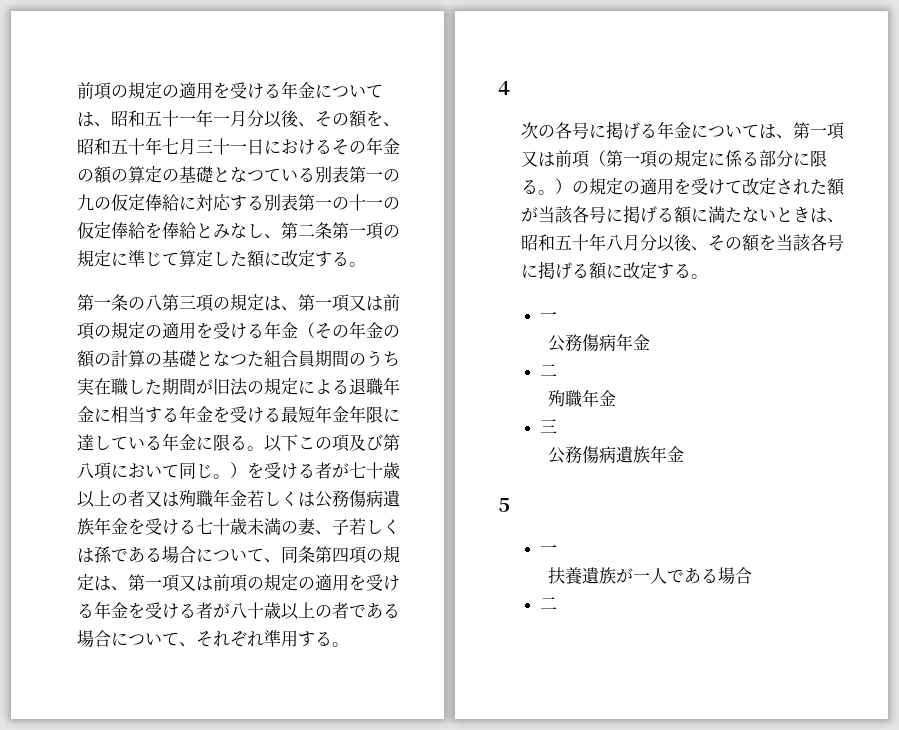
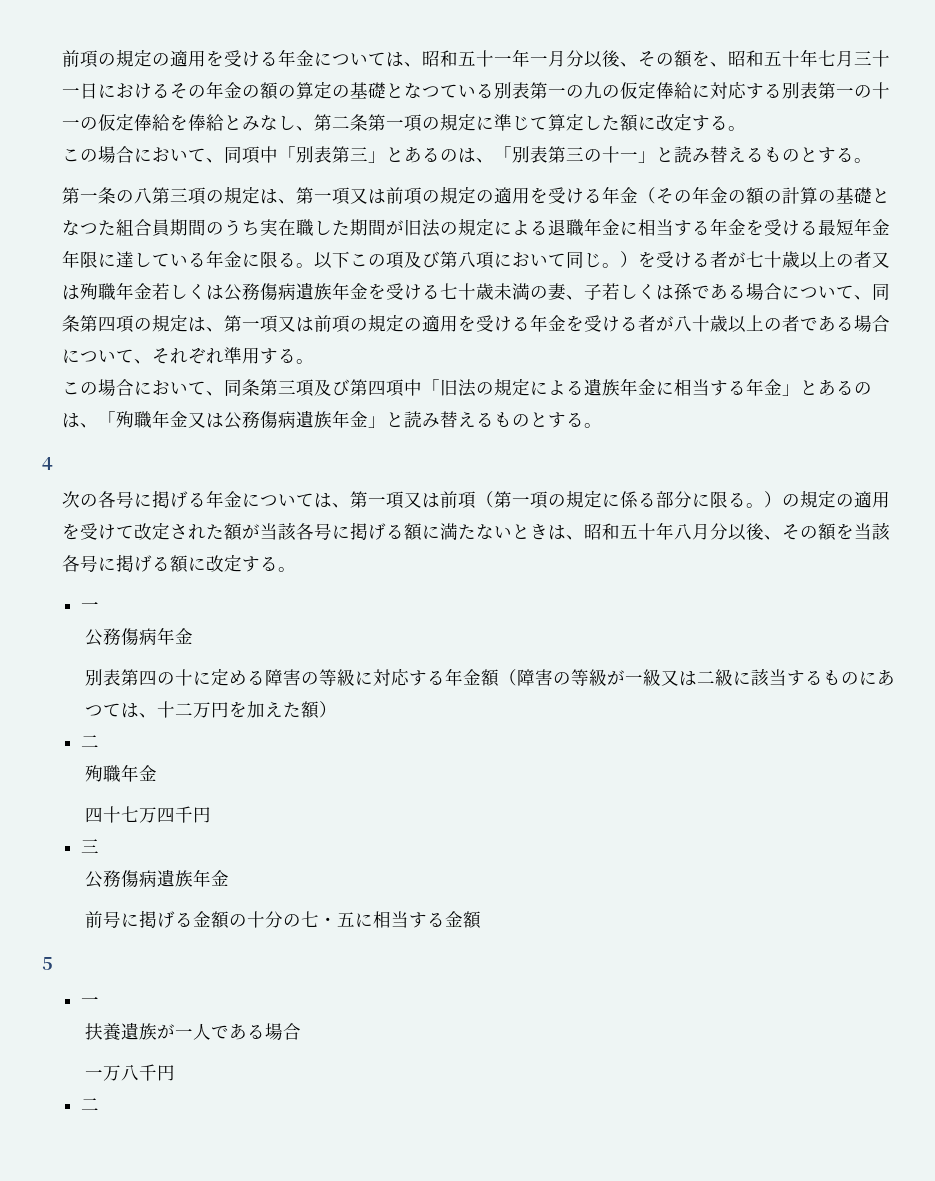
+ この場合において、同項中「別表第三」とあるのは、「別表第三の十一」と読み替えるものとする。
+ この場合において、同条第三項及び第四項中「旧法の規定による遺族年金に相当する年金」とあるのは、「殉職年金又は公務傷病遺族年金」と読み替えるものとする。
+ 別表第四の十に定める障害の等級に対応する年金額（障害の等級が一級又は二級に該当するものにあつては、十二万円を加えた額）
+ 四十七万四千円
+ 前号に掲げる金額の十分の七・五に相当する金額
+ 一万八千円

